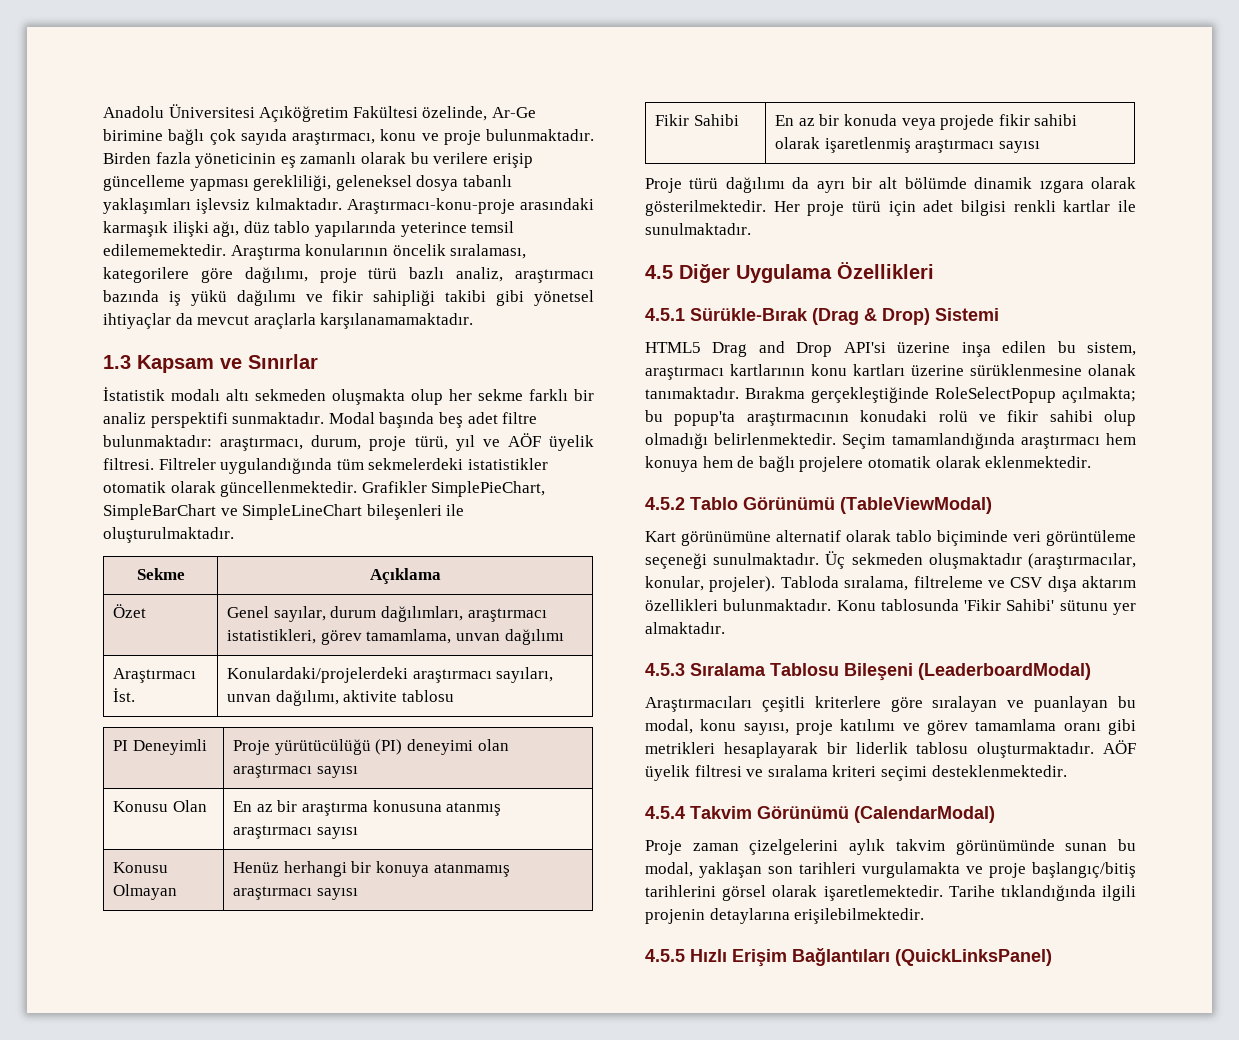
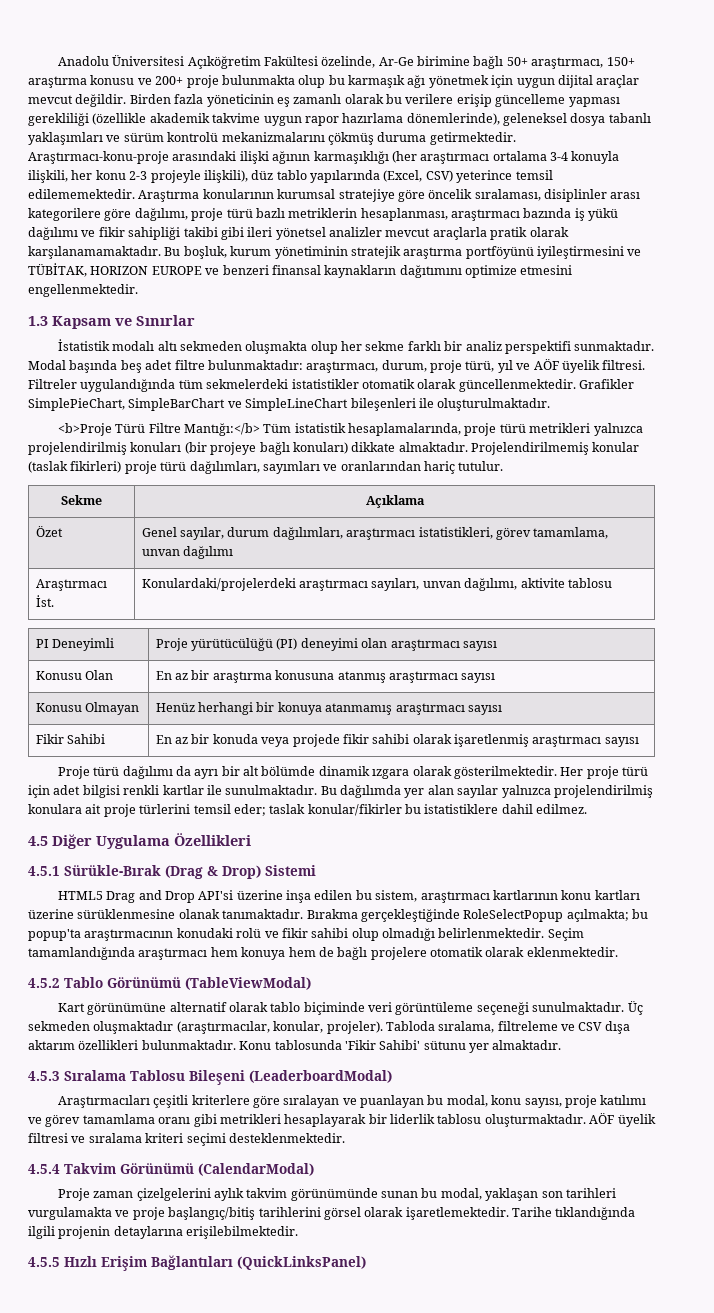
- Anadolu Üniversitesi Açıköğretim Fakültesi özelinde, Ar-Ge birimine bağlı çok sayıda araştırmacı, konu ve proje bulunmaktadır.
+ Anadolu Üniversitesi Açıköğretim Fakültesi özelinde, Ar-Ge birimine bağlı 50+ araştırmacı, 150+ araştırma konusu ve 200+ proje bulunmakta olup bu karmaşık ağı yönetmek için uygun dijital araçlar mevcut değildir.
- Birden fazla yöneticinin eş zamanlı olarak bu verilere erişip güncelleme yapması gerekliliği, geleneksel dosya tabanlı yaklaşımları işlevsiz kılmaktadır. Araştırmacı-konu-proje arasındaki karmaşık ilişki ağı, düz tablo yapılarında yeterince temsil edilememektedir.
+ Birden fazla yöneticinin eş zamanlı olarak bu verilere erişip güncelleme yapması gerekliliği (özellikle akademik takvime uygun rapor hazırlama dönemlerinde), geleneksel dosya tabanlı yaklaşımları ve sürüm kontrolü mekanizmalarını çökmüş duruma getirmektedir. Araştırmacı-konu-proje arasındaki ilişki ağının karmaşıklığı (her araştırmacı ortalama 3-4 konuyla ilişkili, her konu 2-3 projeyle ilişkili), düz tablo yapılarında (Excel, CSV) yeterince temsil edilememektedir.
- Araştırma konularının öncelik sıralaması, kategorilere göre dağılımı, proje türü bazlı analiz, araştırmacı bazında iş yükü dağılımı ve fikir sahipliği takibi gibi yönetsel ihtiyaçlar da mevcut araçlarla karşılanamamaktadır.
+ Araştırma konularının kurumsal stratejiye göre öncelik sıralaması, disiplinler arası kategorilere göre dağılımı, proje türü bazlı metriklerin hesaplanması, araştırmacı bazında iş yükü dağılımı ve fikir sahipliği takibi gibi ileri yönetsel analizler mevcut araçlarla pratik olarak karşılanamamaktadır. Bu boşluk, kurum yönetiminin stratejik araştırma portföyünü iyileştirmesini ve TÜBİTAK, HORIZON EUROPE ve benzeri finansal kaynakların dağıtımını optimize etmesini engellenmektedir.
+ <b>Proje Türü Filtre Mantığı:</b> Tüm istatistik hesaplamalarında, proje türü metrikleri yalnızca projelendirilmiş konuları (bir projeye bağlı konuları) dikkate almaktadır. Projelendirilmemiş konular (taslak fikirleri) proje türü dağılımları, sayımları ve oranlarından hariç tutulur.
+ Bu dağılımda yer alan sayılar yalnızca projelendirilmiş konulara ait proje türlerini temsil eder; taslak konular/fikirler bu istatistiklere dahil edilmez.

